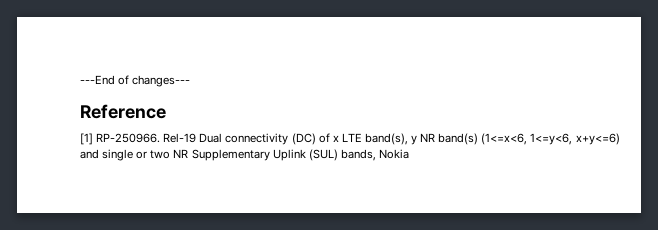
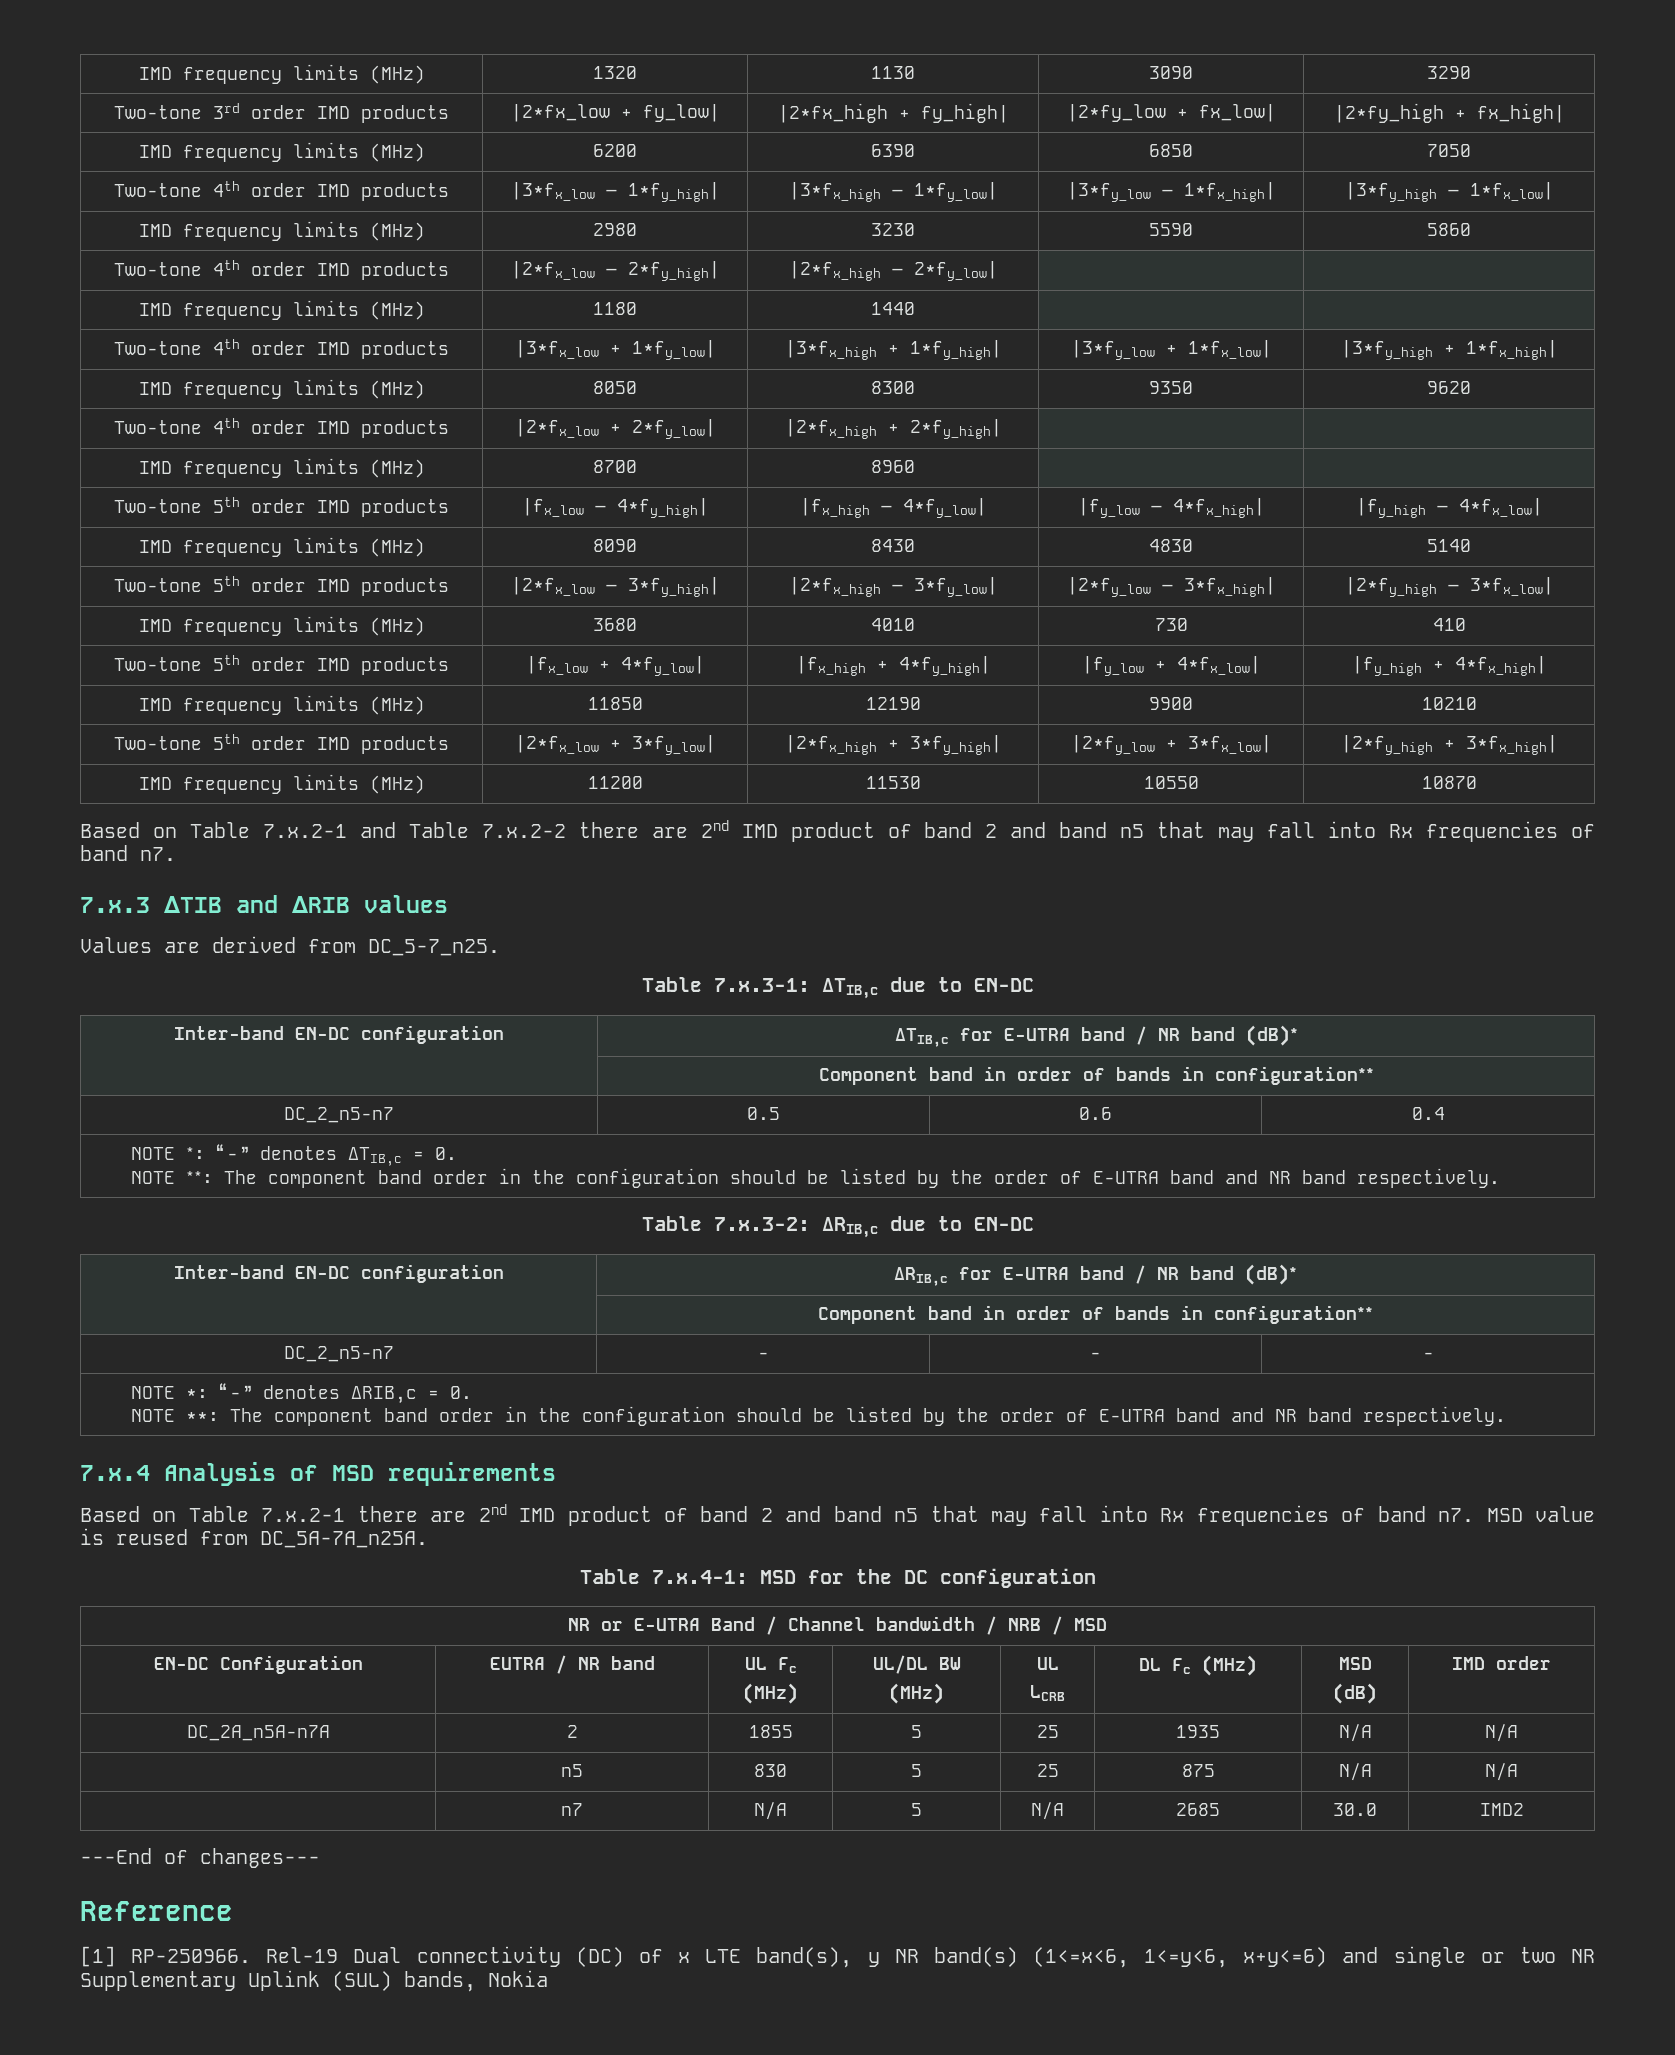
+ IMD frequency limits (MHz) | 1320 | 1130 | 3090 | 3290
+ Two-tone 3rd order IMD products | |2*fx_low + fy_low| | |2*fx_high + fy_high| | |2*fy_low + fx_low| | |2*fy_high + fx_high|
+ IMD frequency limits (MHz) | 6200 | 6390 | 6850 | 7050
+ Two-tone 4th order IMD products | |3*fx_low – 1*fy_high| | |3*fx_high – 1*fy_low| | |3*fy_low – 1*fx_high| | |3*fy_high – 1*fx_low|
+ IMD frequency limits (MHz) | 2980 | 3230 | 5590 | 5860
+ Two-tone 4th order IMD products | |2*fx_low – 2*fy_high| | |2*fx_high – 2*fy_low| | |
+ IMD frequency limits (MHz) | 1180 | 1440 | |
+ Two-tone 4th order IMD products | |3*fx_low + 1*fy_low| | |3*fx_high + 1*fy_high| | |3*fy_low + 1*fx_low| | |3*fy_high + 1*fx_high|
+ IMD frequency limits (MHz) | 8050 | 8300 | 9350 | 9620
+ Two-tone 4th order IMD products | |2*fx_low + 2*fy_low| | |2*fx_high + 2*fy_high| | |
+ IMD frequency limits (MHz) | 8700 | 8960 | |
+ Two-tone 5th order IMD products | |fx_low – 4*fy_high| | |fx_high – 4*fy_low| | |fy_low – 4*fx_high| | |fy_high – 4*fx_low|
+ IMD frequency limits (MHz) | 8090 | 8430 | 4830 | 5140
+ Two-tone 5th order IMD products | |2*fx_low – 3*fy_high| | |2*fx_high – 3*fy_low| | |2*fy_low – 3*fx_high| | |2*fy_high – 3*fx_low|
+ IMD frequency limits (MHz) | 3680 | 4010 | 730 | 410
+ Two-tone 5th order IMD products | |fx_low + 4*fy_low| | |fx_high + 4*fy_high| | |fy_low + 4*fx_low| | |fy_high + 4*fx_high|
+ IMD frequency limits (MHz) | 11850 | 12190 | 9900 | 10210
+ Two-tone 5th order IMD products | |2*fx_low + 3*fy_low| | |2*fx_high + 3*fy_high| | |2*fy_low + 3*fx_low| | |2*fy_high + 3*fx_high|
+ IMD frequency limits (MHz) | 11200 | 11530 | 10550 | 10870
+ Based on Table 7.x.2-1 and Table 7.x.2-2 there are 2nd IMD product of band 2 and band n5 that may fall into Rx frequencies of band n7.
+ 7.x.3 ∆TIB and ∆RIB values
+ Values are derived from DC_5-7_n25.
+ Table 7.x.3-1: ΔTIB,c due to EN-DC
+ Inter-band EN-DC configuration | ΔTIB,c for E-UTRA band / NR band (dB)*
+ | Component band in order of bands in configuration**
+ DC_2_n5-n7 | 0.5 | 0.6 | 0.4
+ NOTE *: “-” denotes ΔTIB,c = 0.
+ NOTE **: The component band order in the configuration should be listed by the order of E-UTRA band and NR band respectively.
+ Table 7.x.3-2: ΔRIB,c due to EN-DC
+ Inter-band EN-DC configuration | ΔRIB,c for E-UTRA band / NR band (dB)*
+ | Component band in order of bands in configuration**
+ DC_2_n5-n7 | - | - | -
+ NOTE *: “-” denotes ΔRIB,c = 0.
+ NOTE **: The component band order in the configuration should be listed by the order of E-UTRA band and NR band respectively.
+ 7.x.4 Analysis of MSD requirements
+ Based on Table 7.x.2-1 there are 2nd IMD product of band 2 and band n5 that may fall into Rx frequencies of band n7. MSD value is reused from DC_5A-7A_n25A.
+ Table 7.x.4-1: MSD for the DC configuration
+ NR or E-UTRA Band / Channel bandwidth / NRB / MSD
+ EN-DC Configuration | EUTRA / NR band | UL Fc
+ (MHz) | UL/DL BW
+ (MHz) | UL
+ LCRB | DL Fc (MHz) | MSD
+ (dB) | IMD order
+ DC_2A_n5A-n7A | 2 | 1855 | 5 | 25 | 1935 | N/A | N/A
+ | n5 | 830 | 5 | 25 | 875 | N/A | N/A
+ | n7 | N/A | 5 | N/A | 2685 | 30.0 | IMD2

